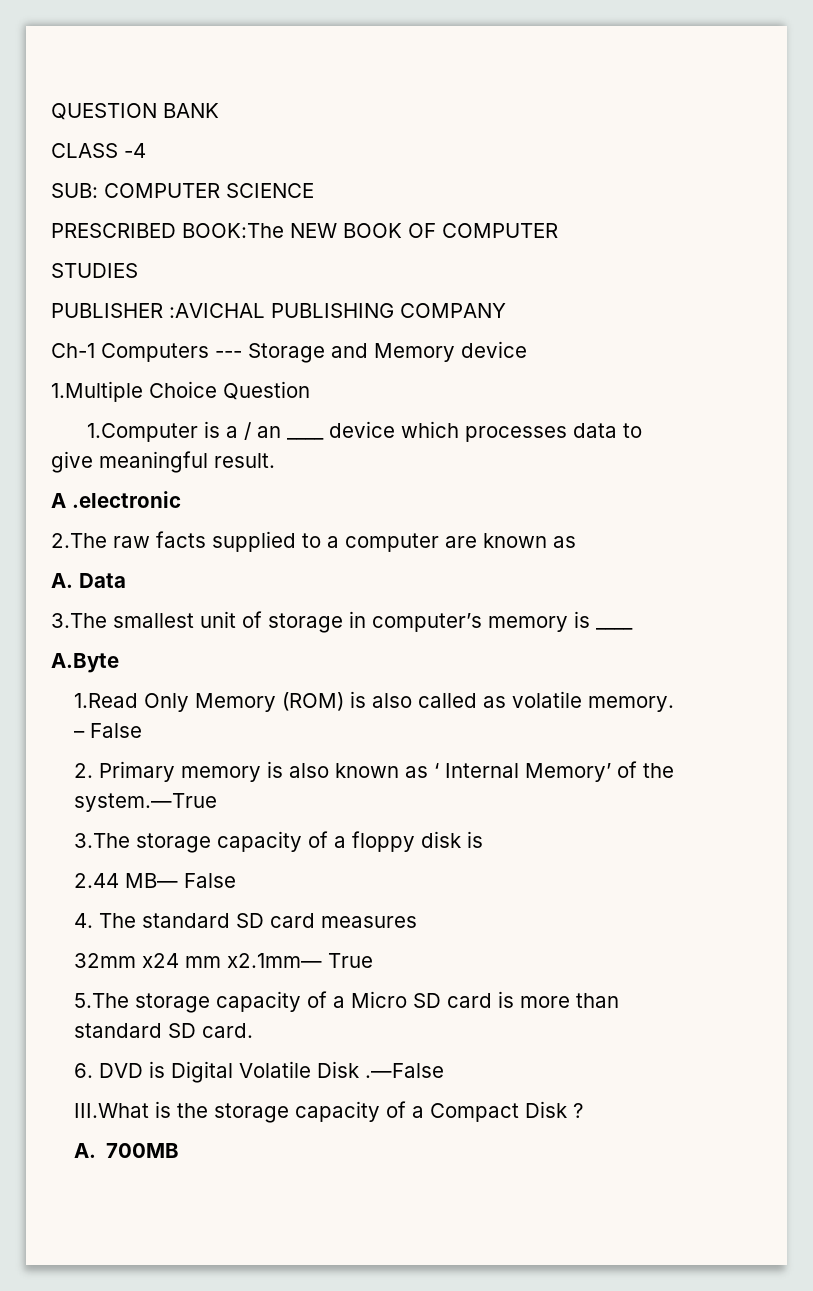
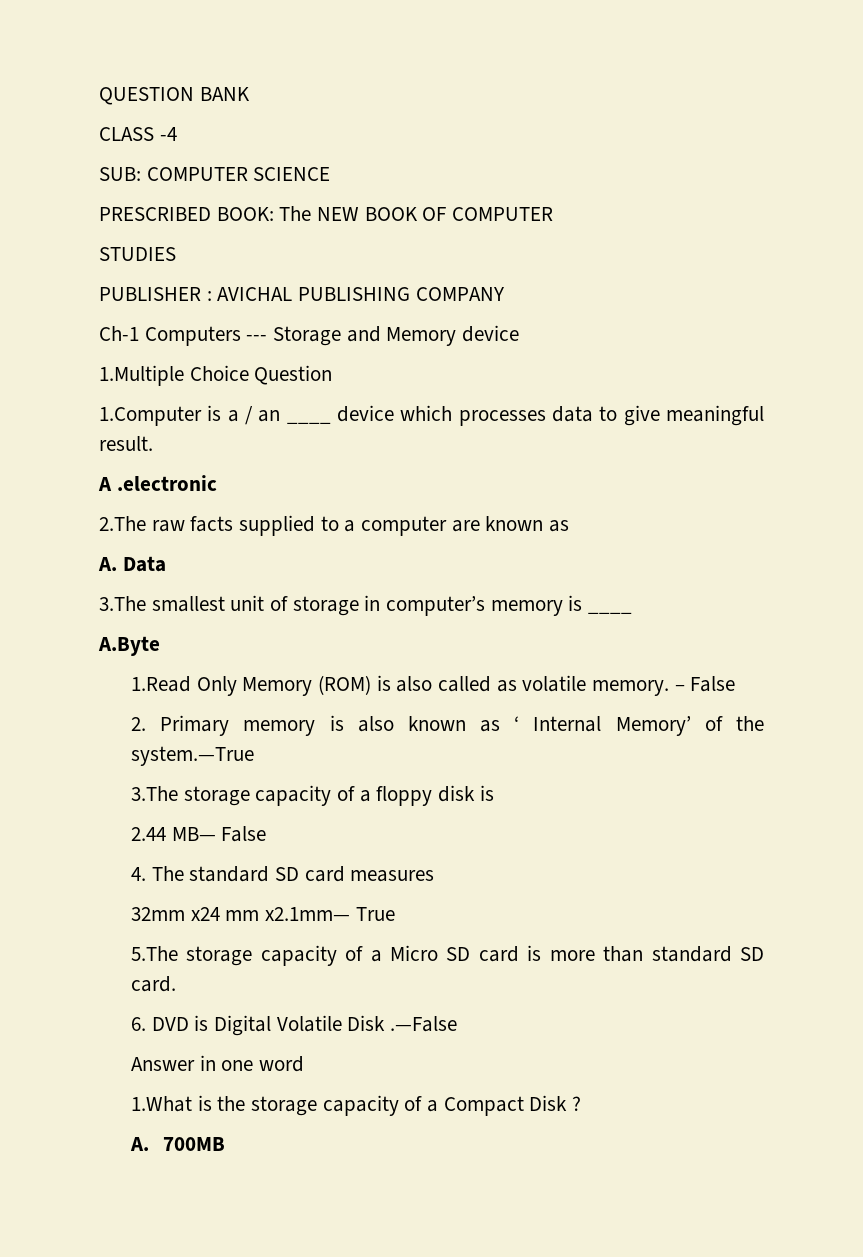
- PRESCRIBED BOOK:The NEW BOOK OF COMPUTER
+ PRESCRIBED BOOK: The NEW BOOK OF COMPUTER
- PUBLISHER :AVICHAL PUBLISHING COMPANY
+ PUBLISHER : AVICHAL PUBLISHING COMPANY
- III.What is the storage capacity of a Compact Disk ?
+ Answer in one word
+ 1.What is the storage capacity of a Compact Disk ?

